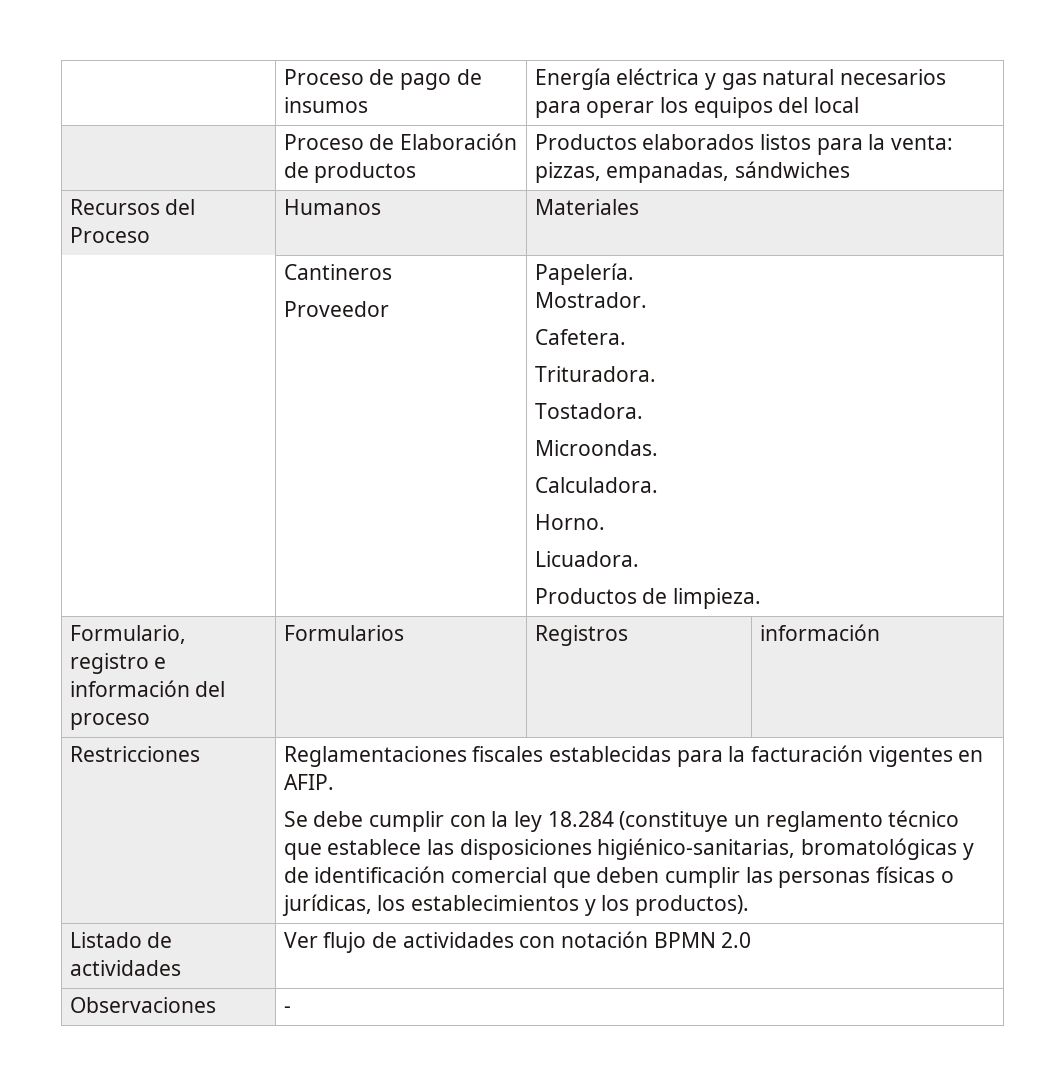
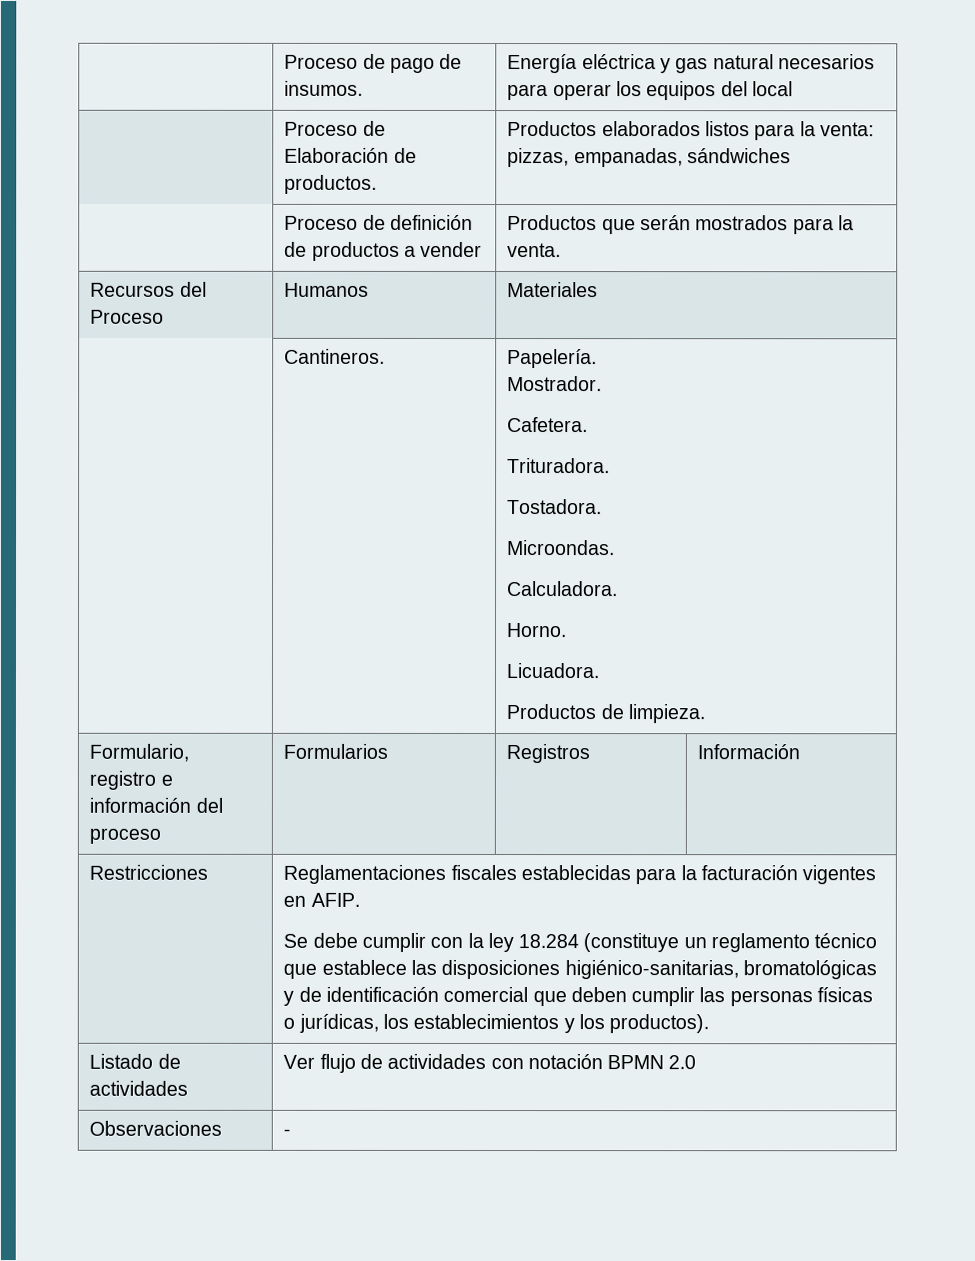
- | Proceso de pago de insumos | Energía eléctrica y gas natural necesarios para operar los equipos del local
+ | Proceso de pago de insumos. | Energía eléctrica y gas natural necesarios para operar los equipos del local
- | Proceso de Elaboración de productos | Productos elaborados listos para la venta: pizzas, empanadas, sándwiches
+ | Proceso de Elaboración de productos. | Productos elaborados listos para la venta: pizzas, empanadas, sándwiches
+ | Proceso de definición de productos a vender | Productos que serán mostrados para la venta.
- | Cantineros
- Proveedor | Papelería.
+ | Cantineros. | Papelería.
- Formulario, registro e información del proceso | Formularios | Registros | información
+ Formulario, registro e información del proceso | Formularios | Registros | Información

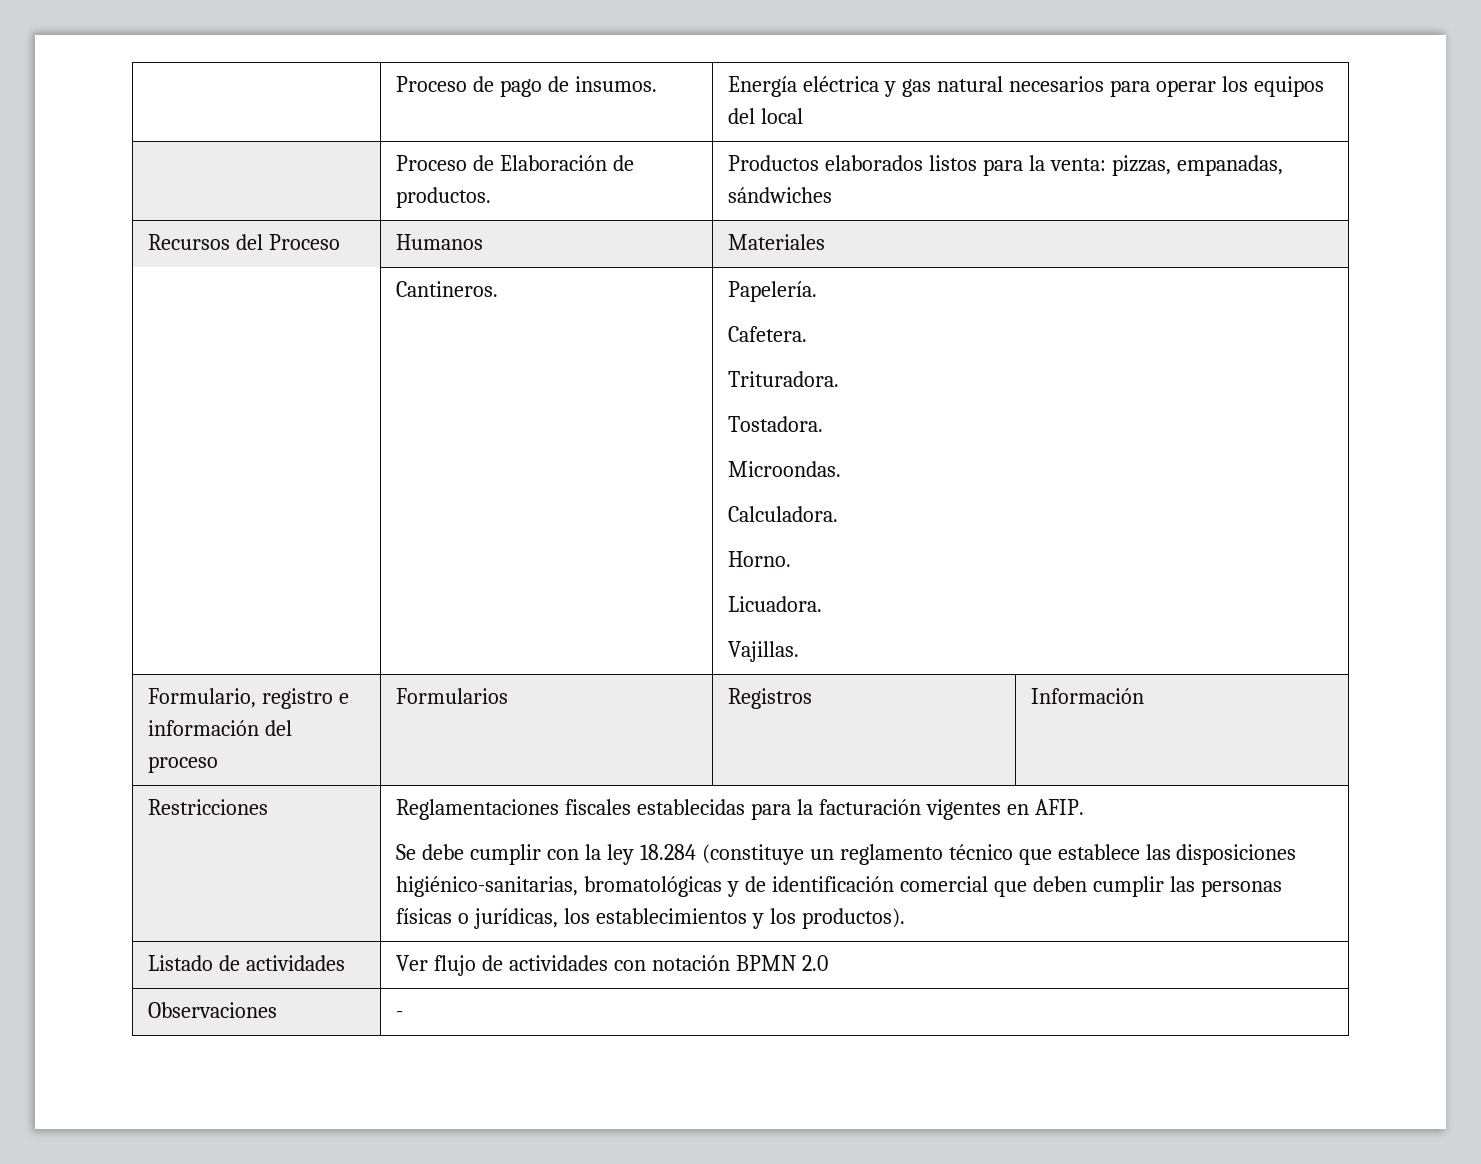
- | Proceso de definición de productos a vender | Productos que serán mostrados para la venta.
  | Cantineros. | Papelería.
- Mostrador.
  Cafetera.
  Trituradora.
  Tostadora.
  Microondas.
  Calculadora.
  Horno.
  Licuadora.
- Productos de limpieza.
+ Vajillas.

